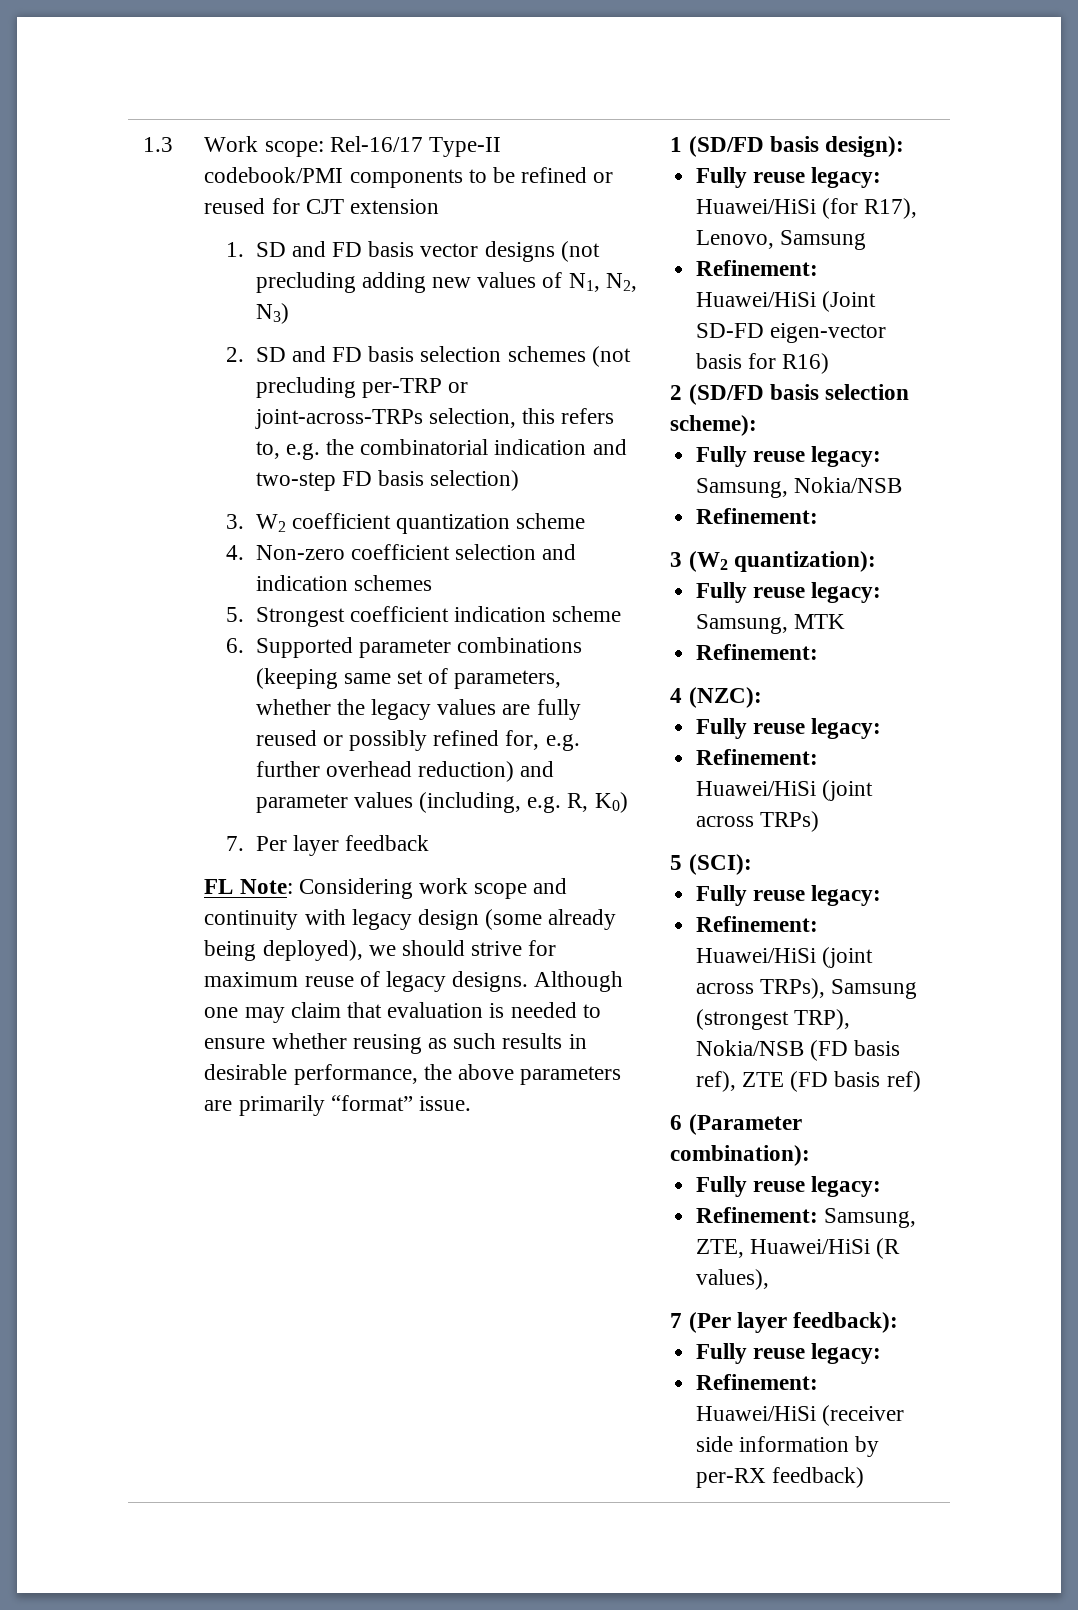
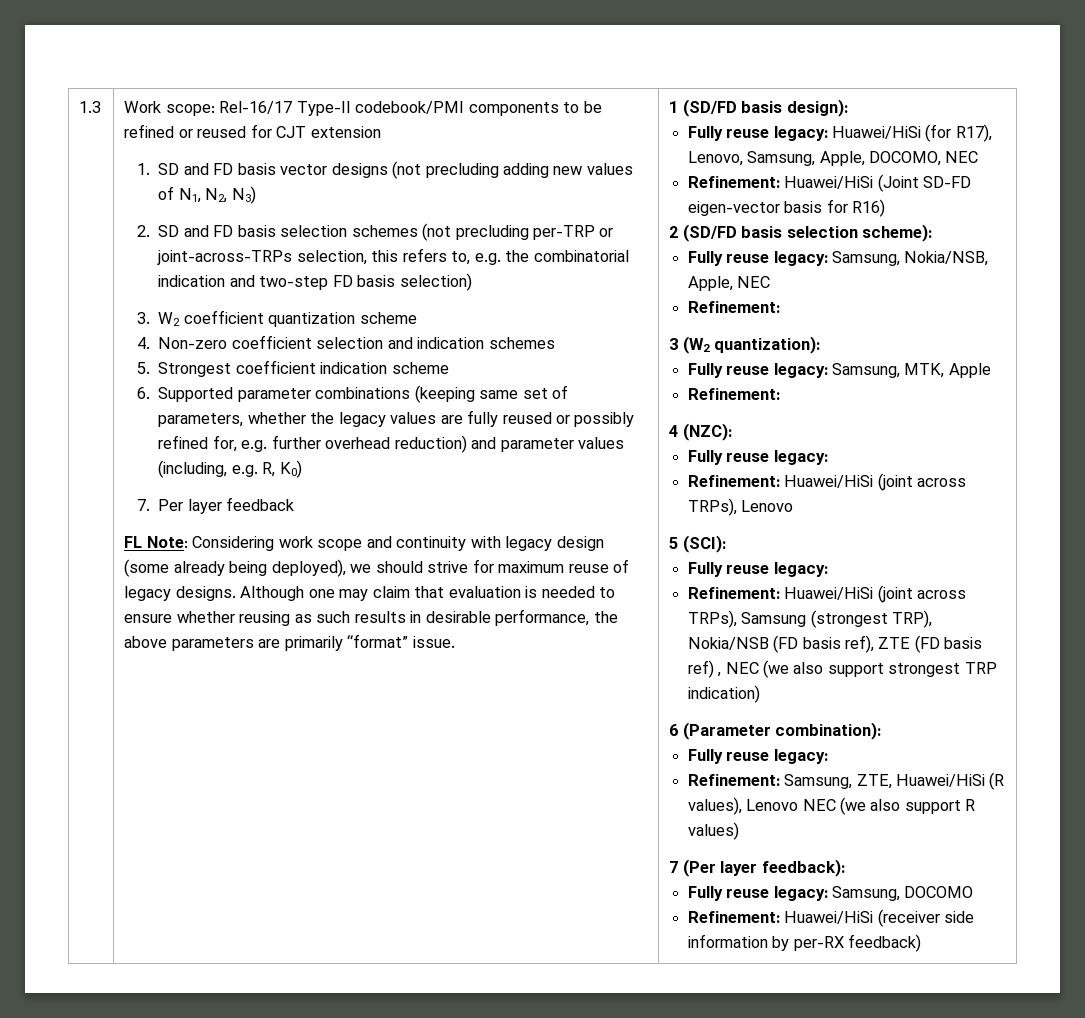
- Fully reuse legacy: Huawei/HiSi (for R17), Lenovo, Samsung
+ Fully reuse legacy: Huawei/HiSi (for R17), Lenovo, Samsung, Apple, DOCOMO, NEC
- Fully reuse legacy: Samsung, Nokia/NSB
+ Fully reuse legacy: Samsung, Nokia/NSB, Apple, NEC
- Fully reuse legacy: Samsung, MTK
+ Fully reuse legacy: Samsung, MTK, Apple
- Refinement: Huawei/HiSi (joint across TRPs)
+ Refinement: Huawei/HiSi (joint across TRPs), Lenovo
- Refinement: Huawei/HiSi (joint across TRPs), Samsung (strongest TRP), Nokia/NSB (FD basis ref), ZTE (FD basis ref)
+ Refinement: Huawei/HiSi (joint across TRPs), Samsung (strongest TRP), Nokia/NSB (FD basis ref), ZTE (FD basis ref) , NEC (we also support strongest TRP indication)
- Refinement: Samsung, ZTE, Huawei/HiSi (R values),
+ Refinement: Samsung, ZTE, Huawei/HiSi (R values), Lenovo NEC (we also support R values)
  7 (Per layer feedback):
- Fully reuse legacy:
+ Fully reuse legacy: Samsung, DOCOMO

